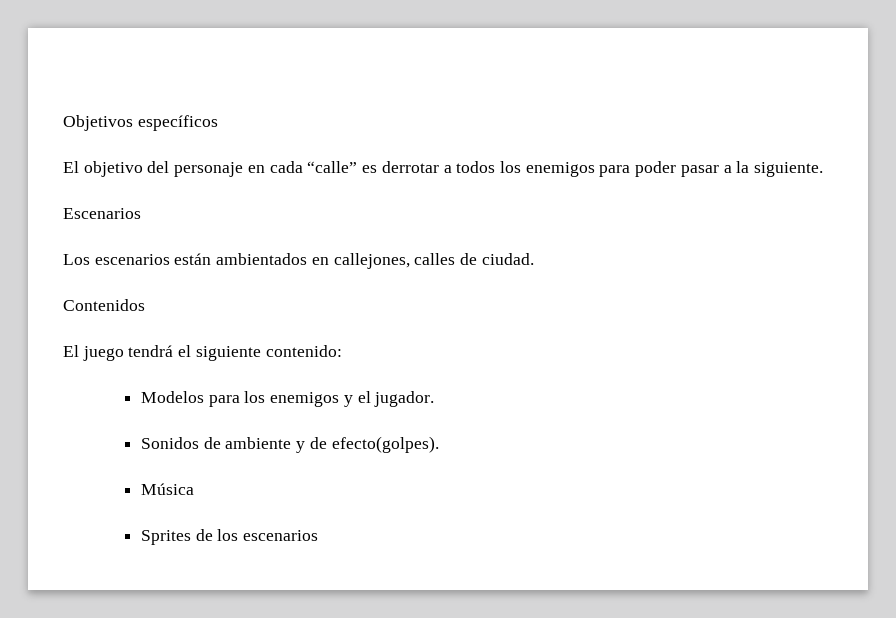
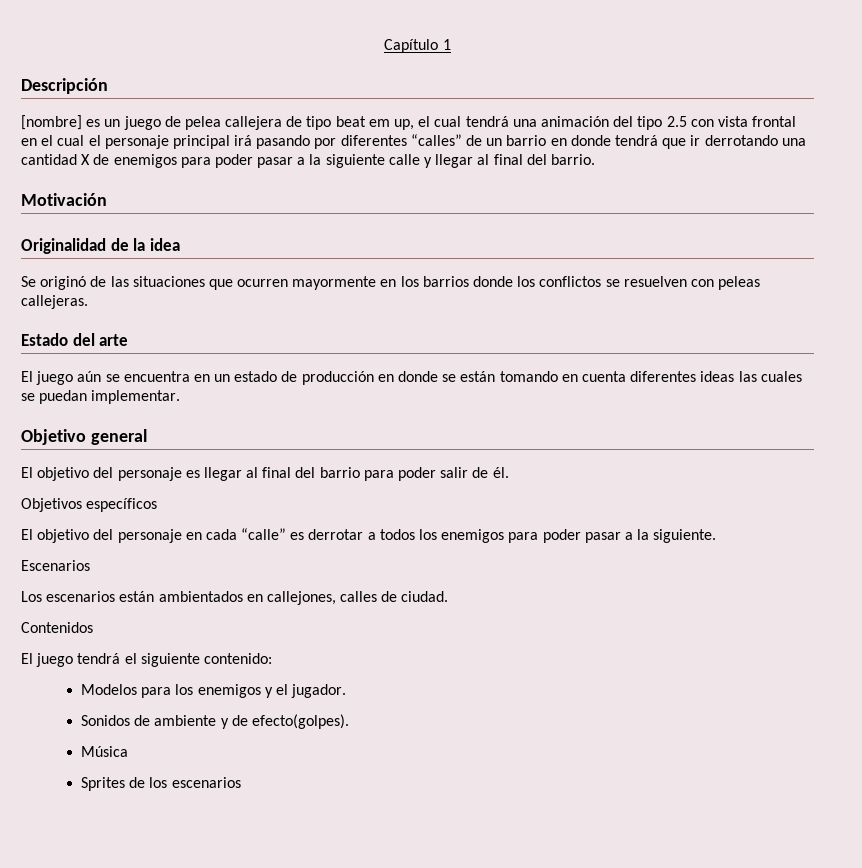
+ Capítulo 1
+ Descripción
+ [nombre] es un juego de pelea callejera de tipo beat em up, el cual tendrá una animación del tipo 2.5 con vista frontal en el cual el personaje principal irá pasando por diferentes “calles” de un barrio en donde tendrá que ir derrotando una cantidad X de enemigos para poder pasar a la siguiente calle y llegar al final del barrio.
+ Motivación
+ Originalidad de la idea
+ Se originó de las situaciones que ocurren mayormente en los barrios donde los conflictos se resuelven con peleas callejeras.
+ Estado del arte
+ El juego aún se encuentra en un estado de producción en donde se están tomando en cuenta diferentes ideas las cuales se puedan implementar.
+ Objetivo general
+ El objetivo del personaje es llegar al final del barrio para poder salir de él.

